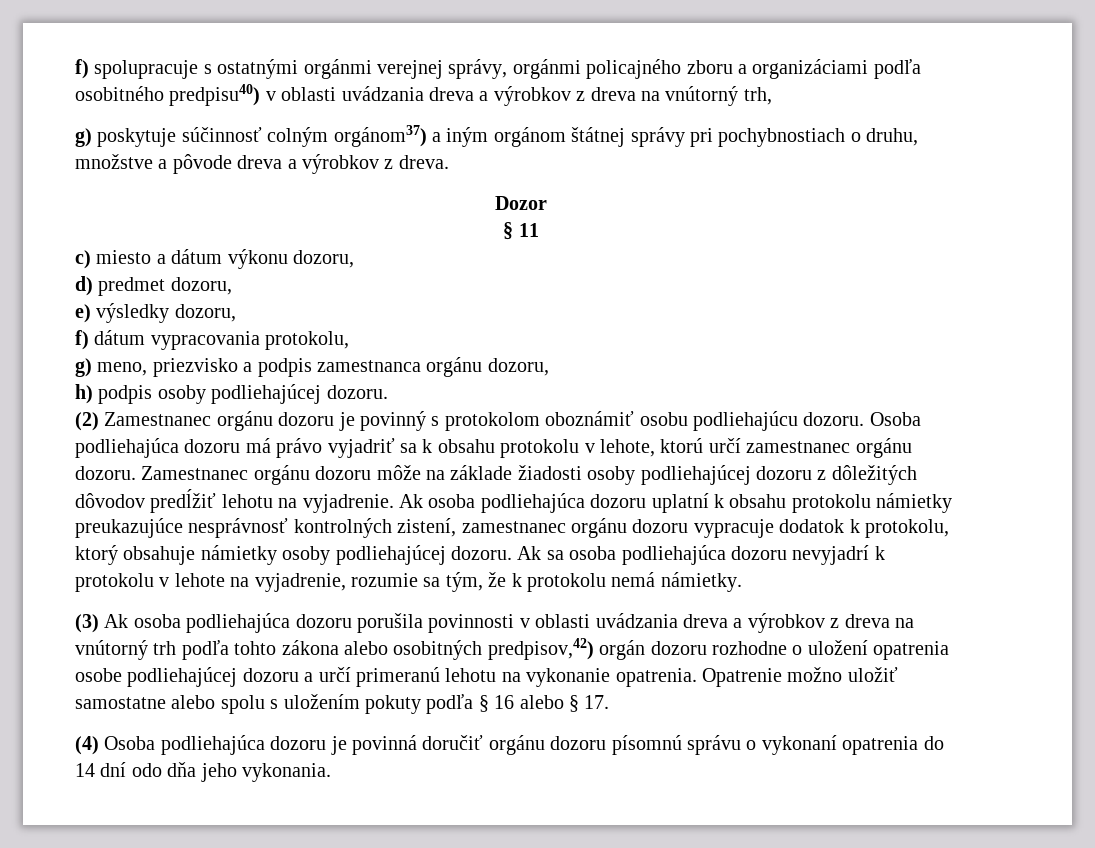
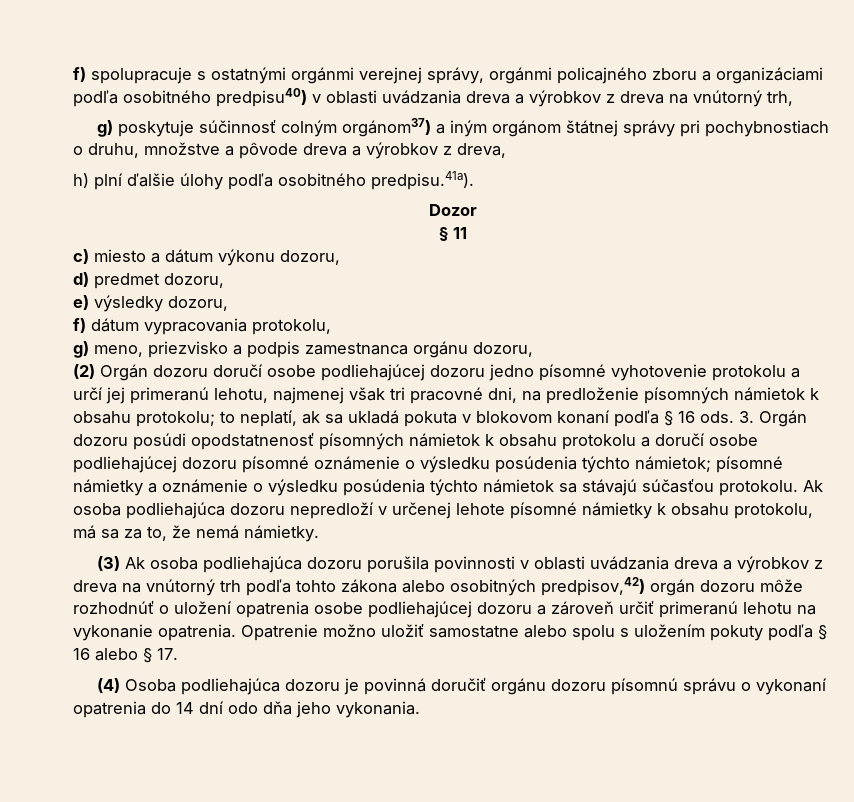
- g) poskytuje súčinnosť colným orgánom37) a iným orgánom štátnej správy pri pochybnostiach o druhu, množstve a pôvode dreva a výrobkov z dreva.
+ g) poskytuje súčinnosť colným orgánom37) a iným orgánom štátnej správy pri pochybnostiach o druhu, množstve a pôvode dreva a výrobkov z dreva,
+ h) plní ďalšie úlohy podľa osobitného predpisu.41a).
- h) podpis osoby podliehajúcej dozoru.
- (2) Zamestnanec orgánu dozoru je povinný s protokolom oboznámiť osobu podliehajúcu dozoru. Osoba podliehajúca dozoru má právo vyjadriť sa k obsahu protokolu v lehote, ktorú určí zamestnanec orgánu dozoru. Zamestnanec orgánu dozoru môže na základe žiadosti osoby podliehajúcej dozoru z dôležitých dôvodov predĺžiť lehotu na vyjadrenie. Ak osoba podliehajúca dozoru uplatní k obsahu protokolu námietky preukazujúce nesprávnosť kontrolných zistení, zamestnanec orgánu dozoru vypracuje dodatok k protokolu, ktorý obsahuje námietky osoby podliehajúcej dozoru. Ak sa osoba podliehajúca dozoru nevyjadrí k protokolu v lehote na vyjadrenie, rozumie sa tým, že k protokolu nemá námietky.
+ (2) Orgán dozoru doručí osobe podliehajúcej dozoru jedno písomné vyhotovenie protokolu a určí jej primeranú lehotu, najmenej však tri pracovné dni, na predloženie písomných námietok k obsahu protokolu; to neplatí, ak sa ukladá pokuta v blokovom konaní podľa § 16 ods. 3. Orgán dozoru posúdi opodstatnenosť písomných námietok k obsahu protokolu a doručí osobe podliehajúcej dozoru písomné oznámenie o výsledku posúdenia týchto námietok; písomné námietky a oznámenie o výsledku posúdenia týchto námietok sa stávajú súčasťou protokolu. Ak osoba podliehajúca dozoru nepredloží v určenej lehote písomné námietky k obsahu protokolu, má sa za to, že nemá námietky.
- (3) Ak osoba podliehajúca dozoru porušila povinnosti v oblasti uvádzania dreva a výrobkov z dreva na vnútorný trh podľa tohto zákona alebo osobitných predpisov,42) orgán dozoru rozhodne o uložení opatrenia osobe podliehajúcej dozoru a určí primeranú lehotu na vykonanie opatrenia.
+ (3) Ak osoba podliehajúca dozoru porušila povinnosti v oblasti uvádzania dreva a výrobkov z dreva na vnútorný trh podľa tohto zákona alebo osobitných predpisov,42) orgán dozoru môže rozhodnúť o uložení opatrenia osobe podliehajúcej dozoru a zároveň určiť primeranú lehotu na vykonanie opatrenia.

